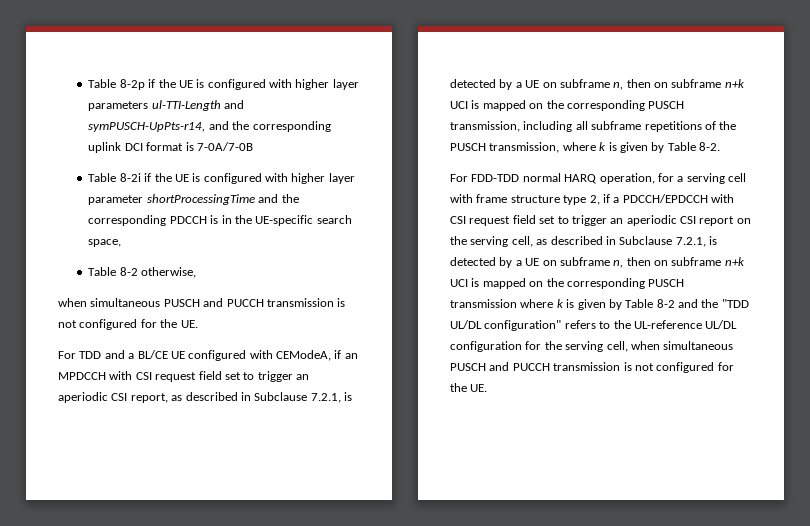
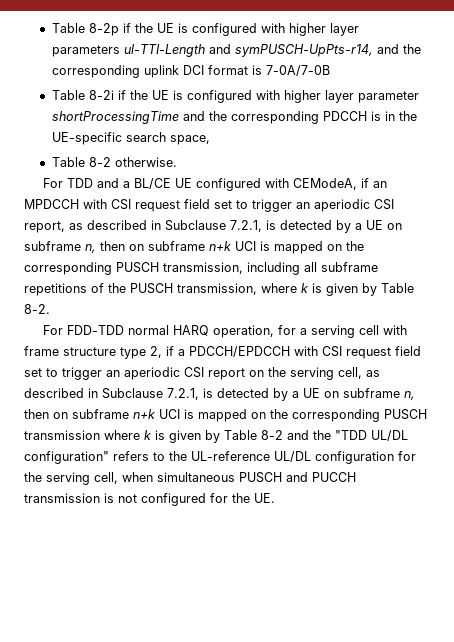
- Table 8-2 otherwise,
- when simultaneous PUSCH and PUCCH transmission is not configured for the UE.
+ Table 8-2 otherwise.

